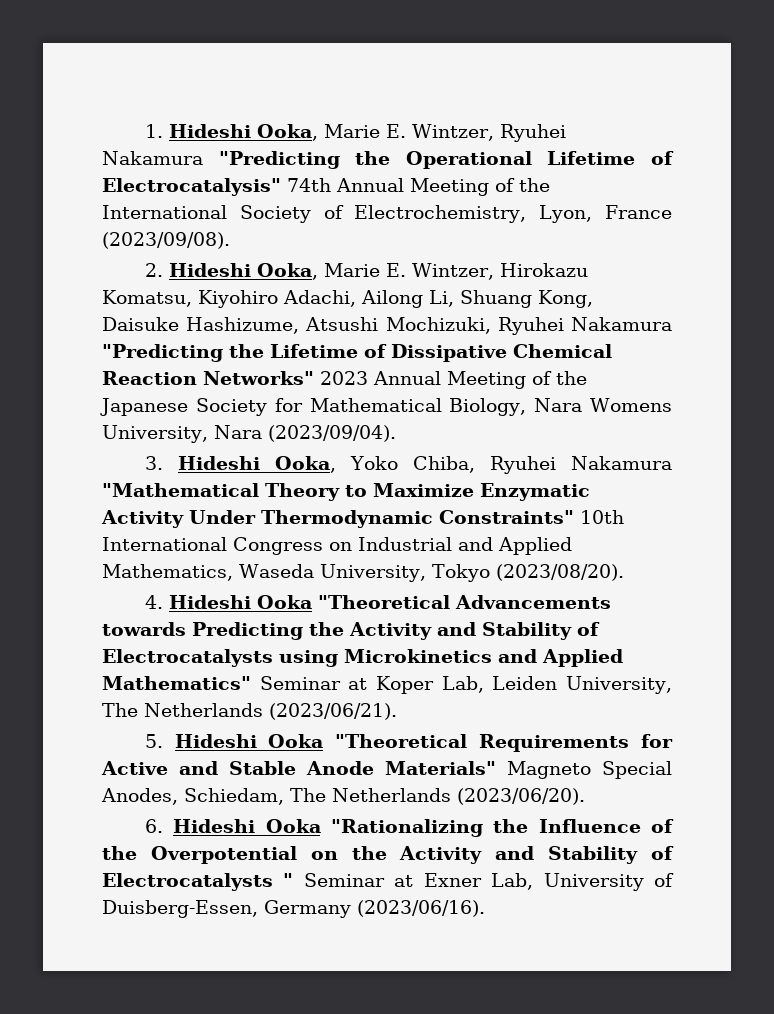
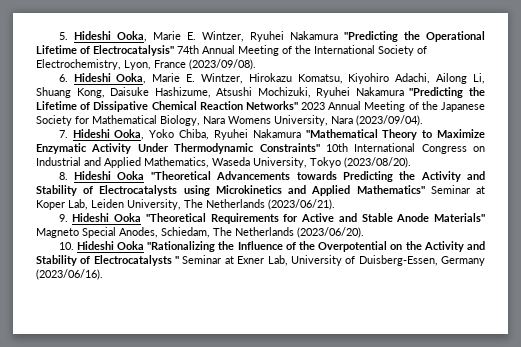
- 1. Hideshi Ooka, Marie E. Wintzer, Ryuhei Nakamura "Predicting the Operational Lifetime of Electrocatalysis" 74th Annual Meeting of the International Society of Electrochemistry, Lyon, France (2023/09/08).
+ 5. Hideshi Ooka, Marie E. Wintzer, Ryuhei Nakamura "Predicting the Operational Lifetime of Electrocatalysis" 74th Annual Meeting of the International Society of Electrochemistry, Lyon, France (2023/09/08).
- 2. Hideshi Ooka, Marie E. Wintzer, Hirokazu Komatsu, Kiyohiro Adachi, Ailong Li, Shuang Kong, Daisuke Hashizume, Atsushi Mochizuki, Ryuhei Nakamura "Predicting the Lifetime of Dissipative Chemical Reaction Networks" 2023 Annual Meeting of the Japanese Society for Mathematical Biology, Nara Womens University, Nara (2023/09/04).
+ 6. Hideshi Ooka, Marie E. Wintzer, Hirokazu Komatsu, Kiyohiro Adachi, Ailong Li, Shuang Kong, Daisuke Hashizume, Atsushi Mochizuki, Ryuhei Nakamura "Predicting the Lifetime of Dissipative Chemical Reaction Networks" 2023 Annual Meeting of the Japanese Society for Mathematical Biology, Nara Womens University, Nara (2023/09/04).
- 3. Hideshi Ooka, Yoko Chiba, Ryuhei Nakamura "Mathematical Theory to Maximize Enzymatic Activity Under Thermodynamic Constraints" 10th International Congress on Industrial and Applied Mathematics, Waseda University, Tokyo (2023/08/20).
+ 7. Hideshi Ooka, Yoko Chiba, Ryuhei Nakamura "Mathematical Theory to Maximize Enzymatic Activity Under Thermodynamic Constraints" 10th International Congress on Industrial and Applied Mathematics, Waseda University, Tokyo (2023/08/20).
- 4. Hideshi Ooka "Theoretical Advancements towards Predicting the Activity and Stability of Electrocatalysts using Microkinetics and Applied Mathematics" Seminar at Koper Lab, Leiden University, The Netherlands (2023/06/21).
+ 8. Hideshi Ooka "Theoretical Advancements towards Predicting the Activity and Stability of Electrocatalysts using Microkinetics and Applied Mathematics" Seminar at Koper Lab, Leiden University, The Netherlands (2023/06/21).
- 5. Hideshi Ooka "Theoretical Requirements for Active and Stable Anode Materials" Magneto Special Anodes, Schiedam, The Netherlands (2023/06/20).
+ 9. Hideshi Ooka "Theoretical Requirements for Active and Stable Anode Materials" Magneto Special Anodes, Schiedam, The Netherlands (2023/06/20).
- 6. Hideshi Ooka "Rationalizing the Influence of the Overpotential on the Activity and Stability of Electrocatalysts " Seminar at Exner Lab, University of Duisberg-Essen, Germany (2023/06/16).
+ 10. Hideshi Ooka "Rationalizing the Influence of the Overpotential on the Activity and Stability of Electrocatalysts " Seminar at Exner Lab, University of Duisberg-Essen, Germany (2023/06/16).

